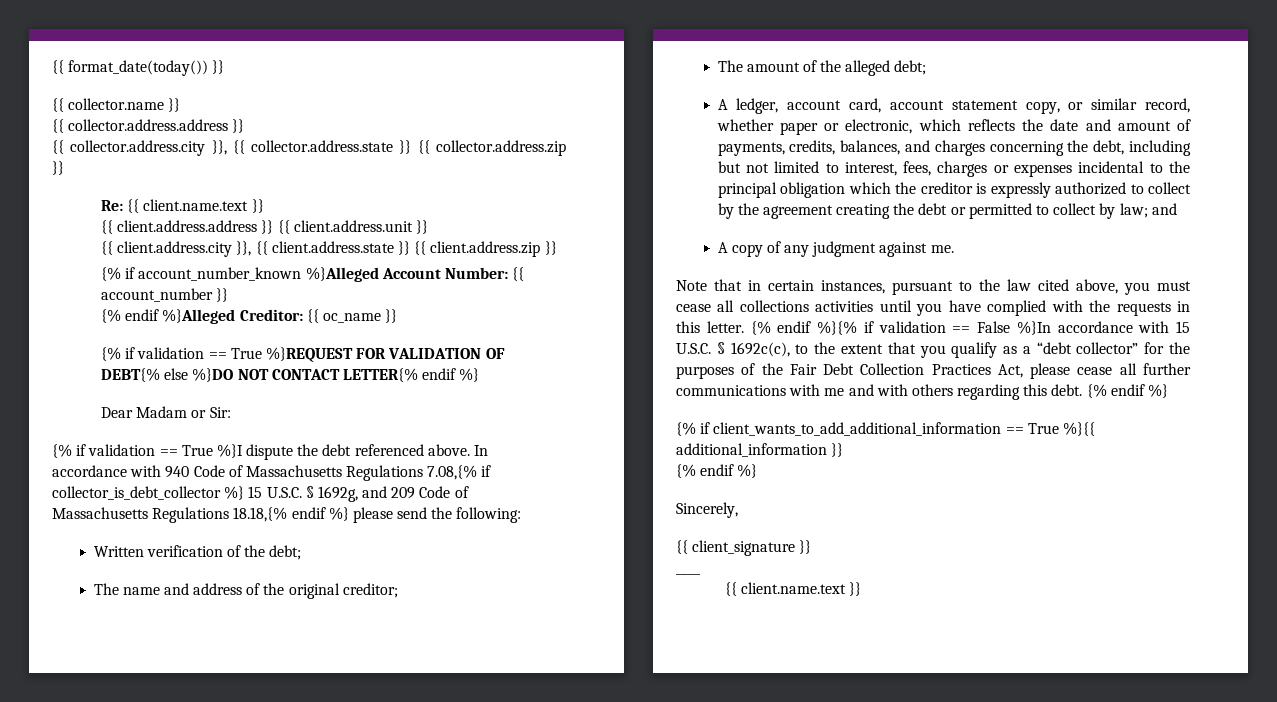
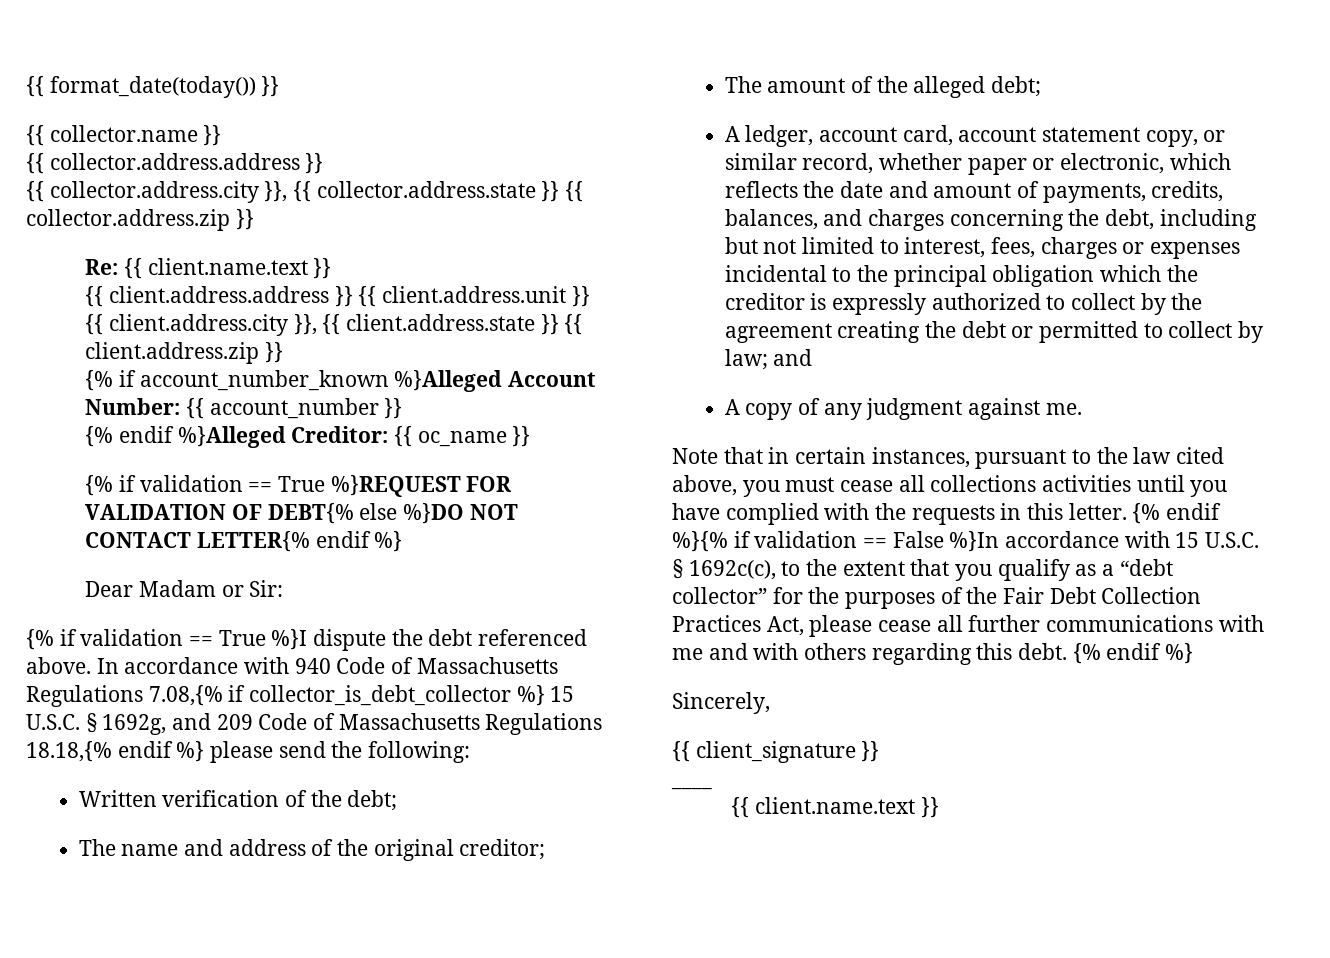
- {% if client_wants_to_add_additional_information == True %}{{ additional_information }}
- {% endif %}

